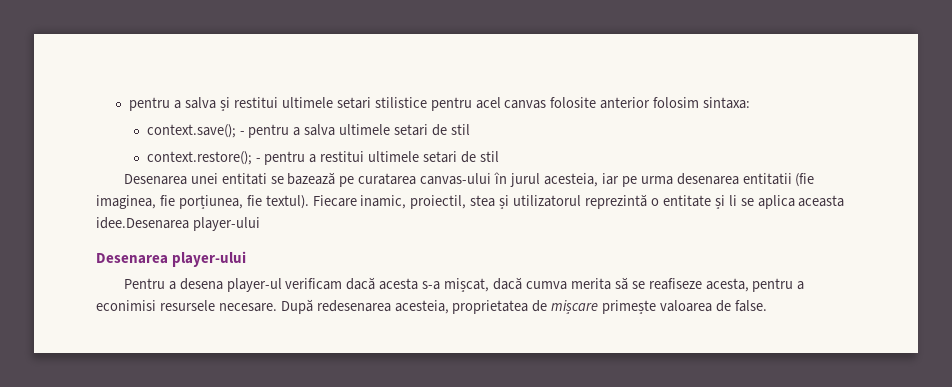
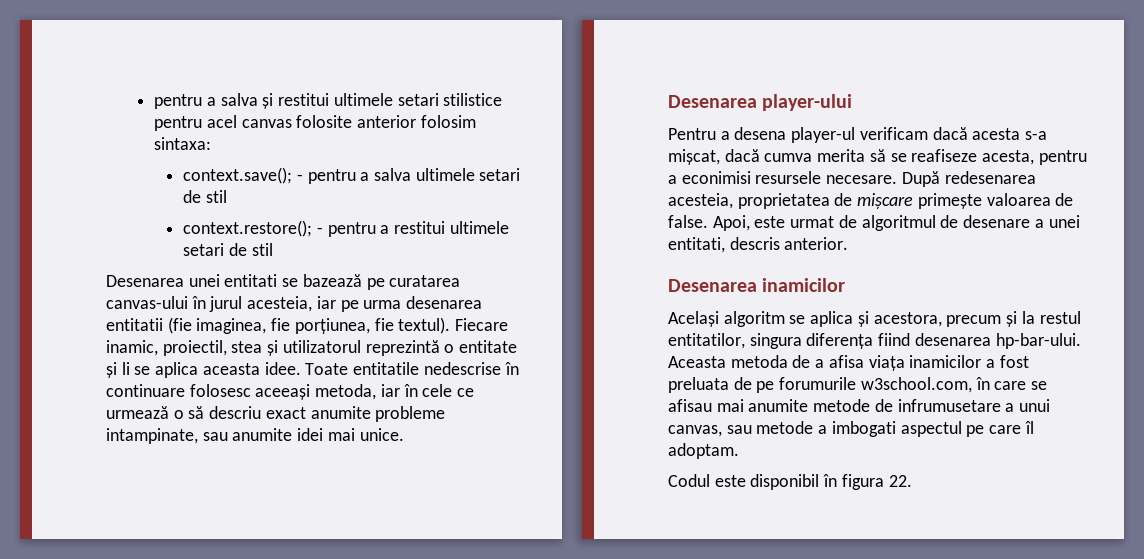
- Fiecare inamic, proiectil, stea și utilizatorul reprezintă o entitate și li se aplica aceasta idee.Desenarea player-ului
+ Fiecare inamic, proiectil, stea și utilizatorul reprezintă o entitate și li se aplica aceasta idee. Toate entitatile nedescrise în continuare folosesc aceeași metoda, iar în cele ce urmează o să descriu exact anumite probleme intampinate, sau anumite idei mai unice.
+ Apoi, este urmat de algoritmul de desenare a unei entitati, descris anterior.
+ Desenarea inamicilor
+ Același algoritm se aplica și acestora, precum și la restul entitatilor, singura diferența fiind desenarea hp-bar-ului. Aceasta metoda de a afisa viața inamicilor a fost preluata de pe forumurile w3school.com, în care se afisau mai anumite metode de infrumusetare a unui canvas, sau metode a imbogati aspectul pe care îl adoptam.
+ Codul este disponibil în figura 22.

